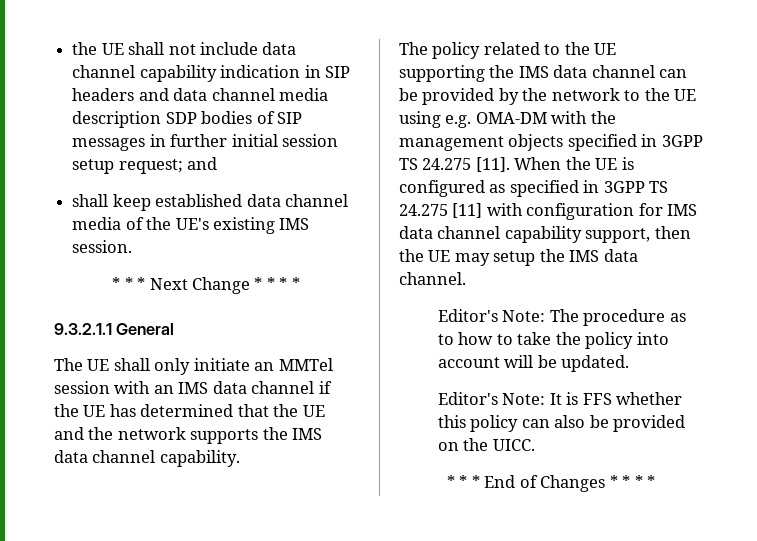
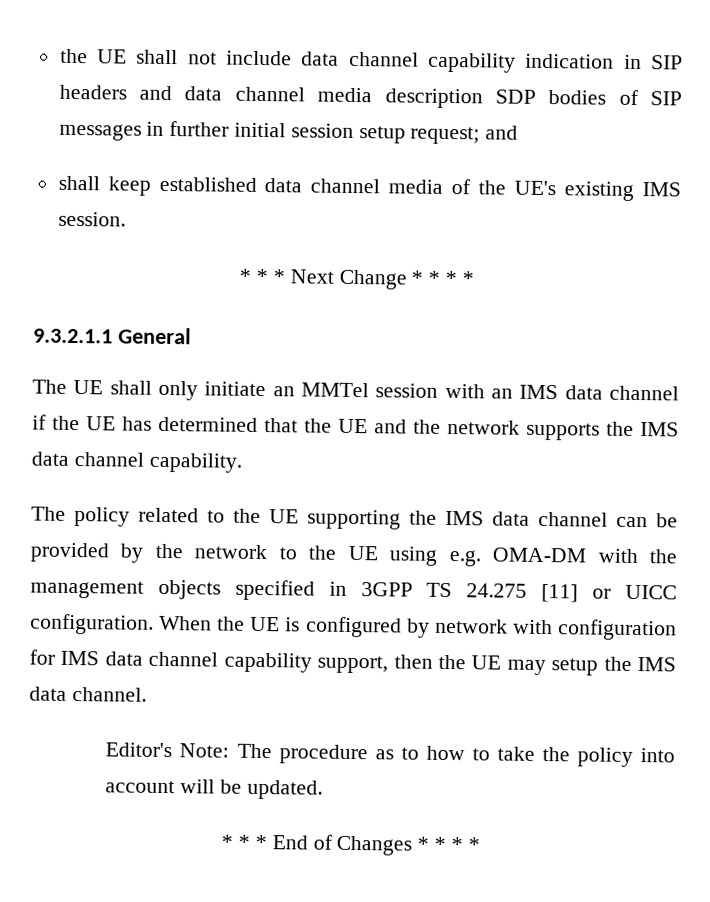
- The policy related to the UE supporting the IMS data channel can be provided by the network to the UE using e.g. OMA-DM with the management objects specified in 3GPP TS 24.275 [11].
+ The policy related to the UE supporting the IMS data channel can be provided by the network to the UE using e.g. OMA-DM with the management objects specified in 3GPP TS 24.275 [11] or UICC configuration.
- When the UE is configured as specified in 3GPP TS 24.275 [11] with configuration for IMS data channel capability support, then the UE may setup the IMS data channel.
+ When the UE is configured by network with configuration for IMS data channel capability support, then the UE may setup the IMS data channel.
- Editor's Note: It is FFS whether this policy can also be provided on the UICC.

